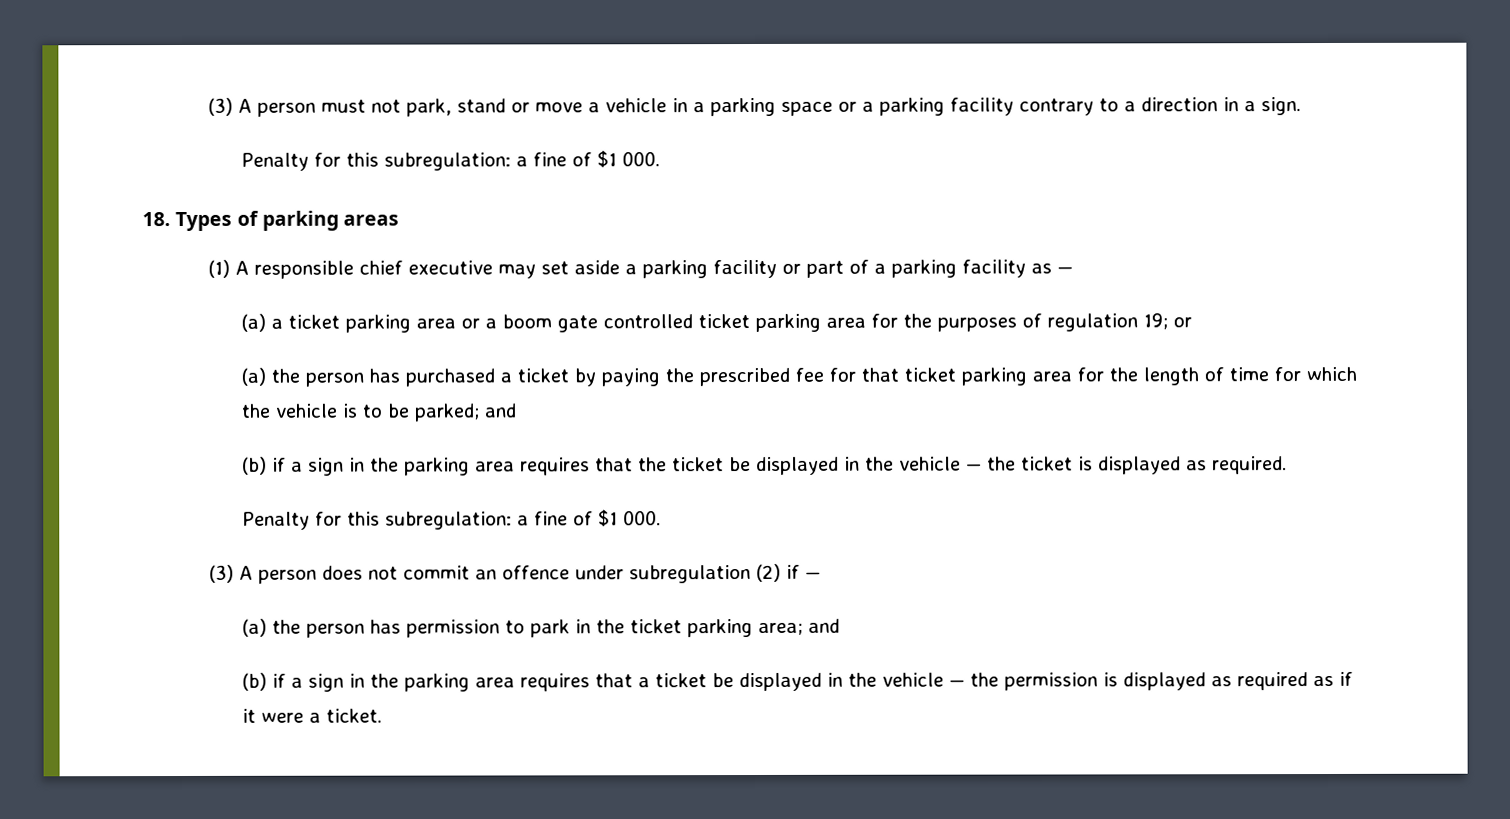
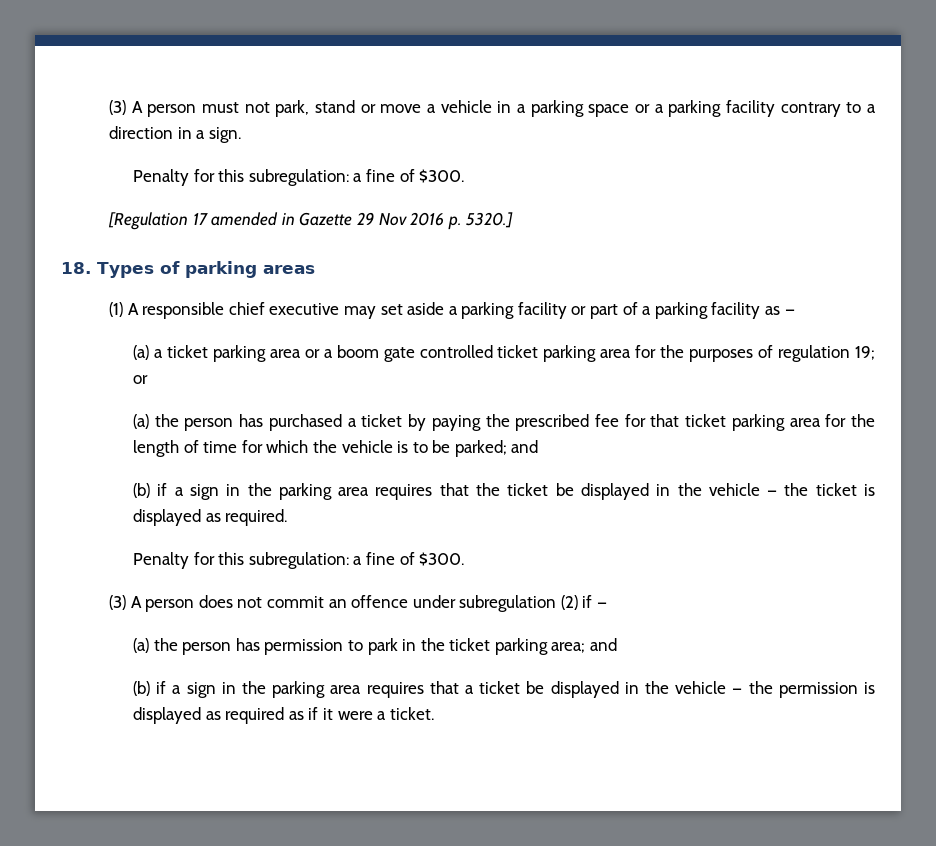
  (3) A person must not park, stand or move a vehicle in a parking space or a parking facility contrary to a direction in a sign.
- Penalty for this subregulation: a fine of $1 000.
+ Penalty for this subregulation: a fine of $300.
+ [Regulation 17 amended in Gazette 29 Nov 2016 p. 5320.]
  (b) if a sign in the parking area requires that the ticket be displayed in the vehicle — the ticket is displayed as required.
- Penalty for this subregulation: a fine of $1 000.
+ Penalty for this subregulation: a fine of $300.

